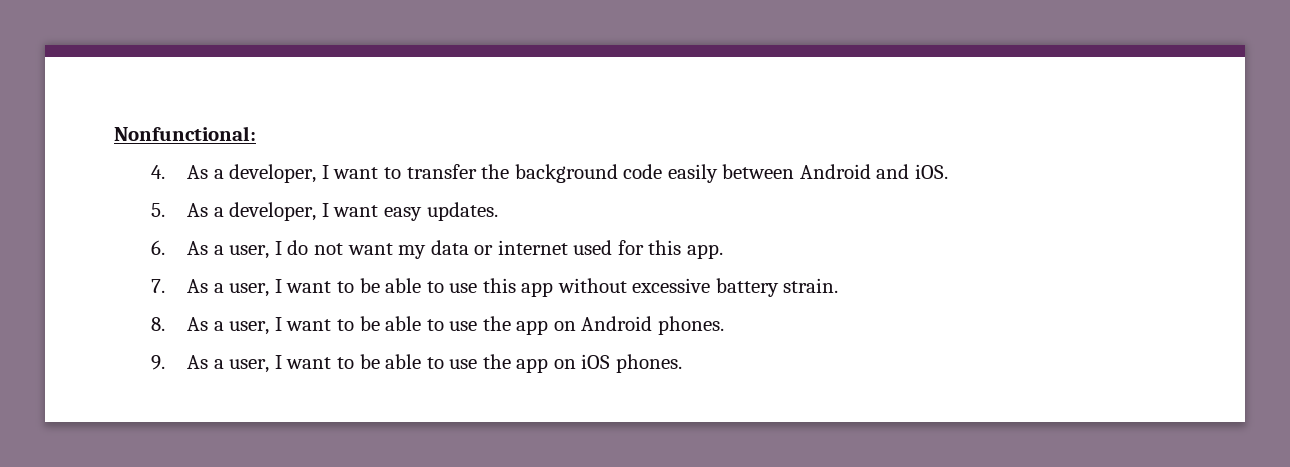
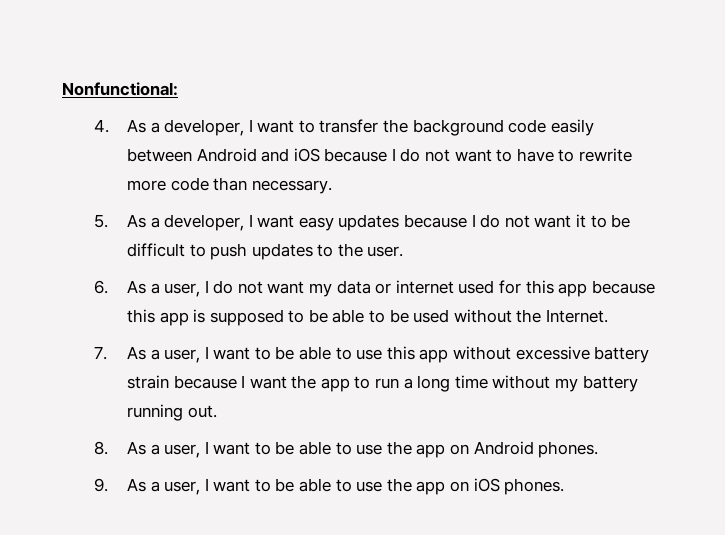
- 4. As a developer, I want to transfer the background code easily between Android and iOS.
+ 4. As a developer, I want to transfer the background code easily between Android and iOS because I do not want to have to rewrite more code than necessary.
- 5. As a developer, I want easy updates.
+ 5. As a developer, I want easy updates because I do not want it to be difficult to push updates to the user.
- 6. As a user, I do not want my data or internet used for this app.
+ 6. As a user, I do not want my data or internet used for this app because this app is supposed to be able to be used without the Internet.
- 7. As a user, I want to be able to use this app without excessive battery strain.
+ 7. As a user, I want to be able to use this app without excessive battery strain because I want the app to run a long time without my battery running out.

